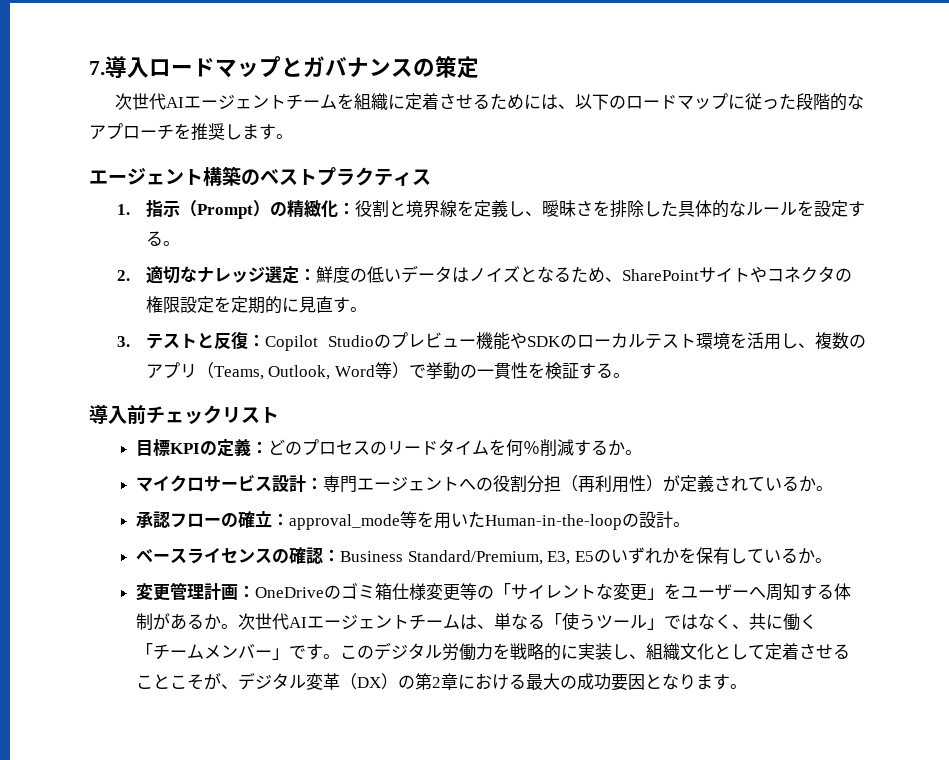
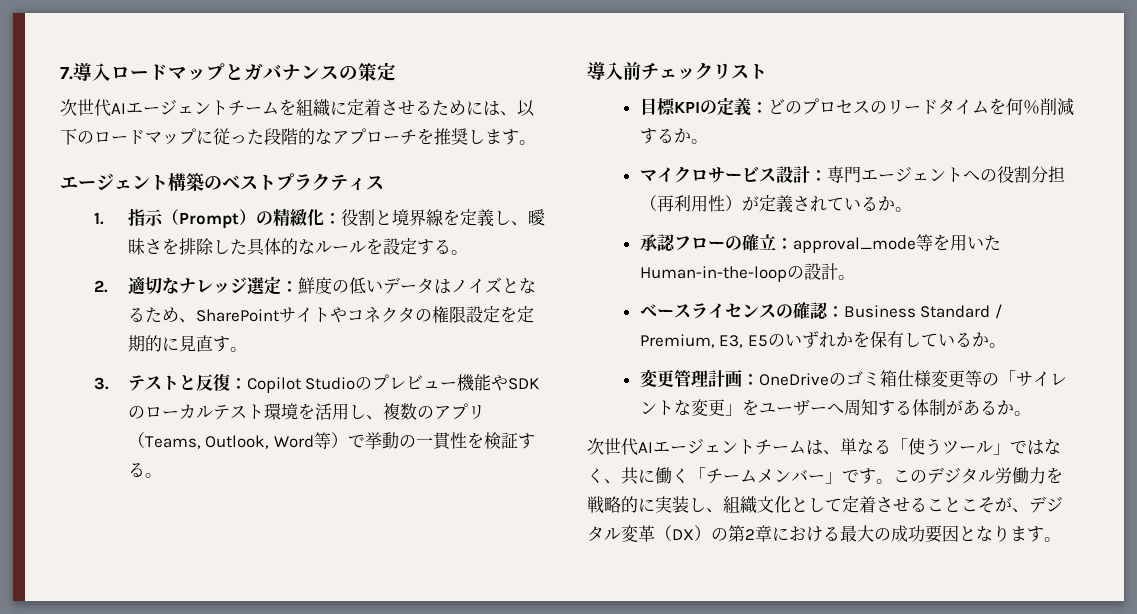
- ベースライセンスの確認：Business Standard/Premium, E3, E5のいずれかを保有しているか。
+ ベースライセンスの確認：Business Standard / Premium, E3, E5のいずれかを保有しているか。
- 変更管理計画：OneDriveのゴミ箱仕様変更等の「サイレントな変更」をユーザーへ周知する体制があるか。次世代AIエージェントチームは、単なる「使うツール」ではなく、共に働く「チームメンバー」です。
+ 変更管理計画：OneDriveのゴミ箱仕様変更等の「サイレントな変更」をユーザーへ周知する体制があるか。
+ 次世代AIエージェントチームは、単なる「使うツール」ではなく、共に働く「チームメンバー」です。

